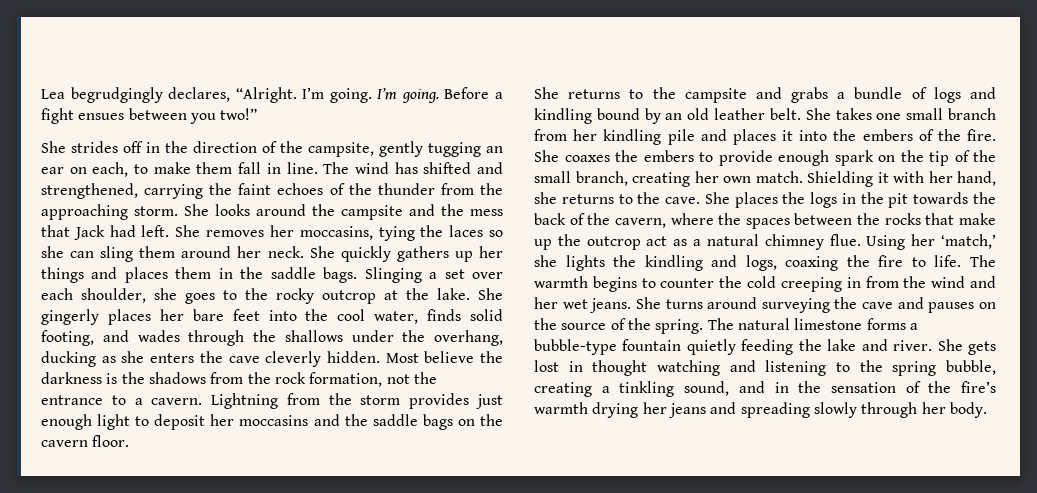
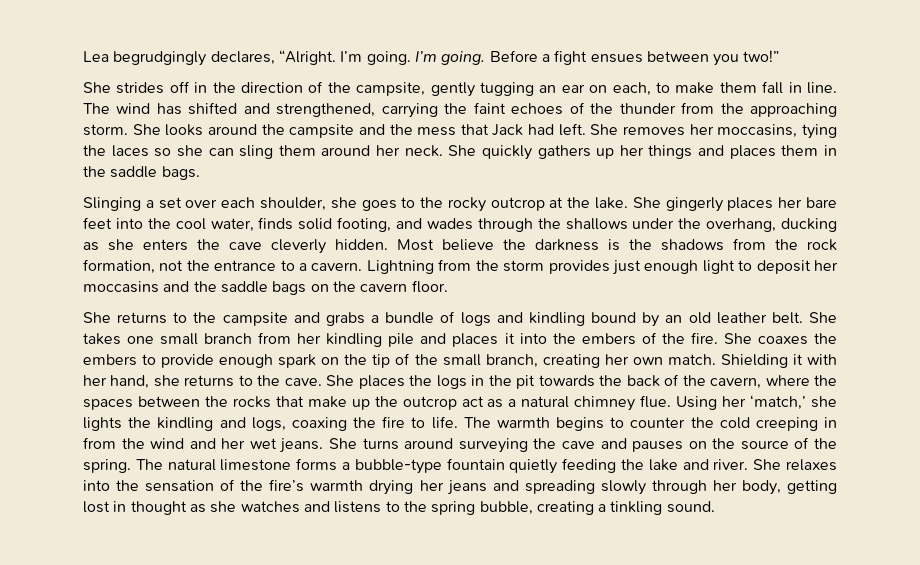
- She quickly gathers up her things and places them in the saddle bags. Slinging a set over each shoulder, she goes to the rocky outcrop at the lake.
+ She quickly gathers up her things and places them in the saddle bags.
+ Slinging a set over each shoulder, she goes to the rocky outcrop at the lake.
- She gets lost in thought watching and listening to the spring bubble, creating a tinkling sound, and in the sensation of the fire’s warmth drying her jeans and spreading slowly through her body.
+ She relaxes into the sensation of the fire’s warmth drying her jeans and spreading slowly through her body, getting lost in thought as she watches and listens to the spring bubble, creating a tinkling sound.

